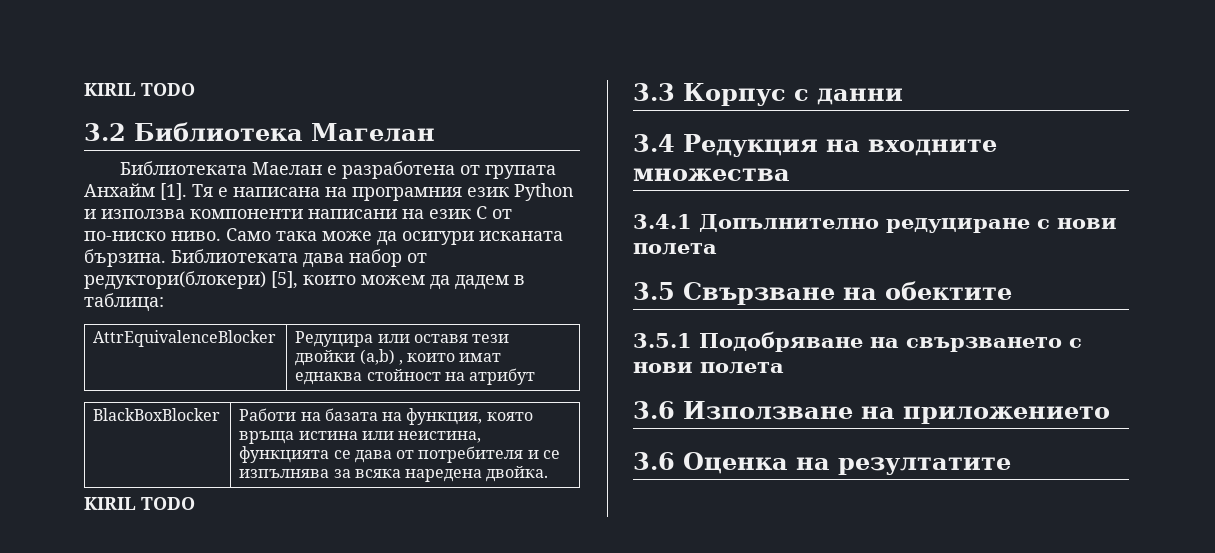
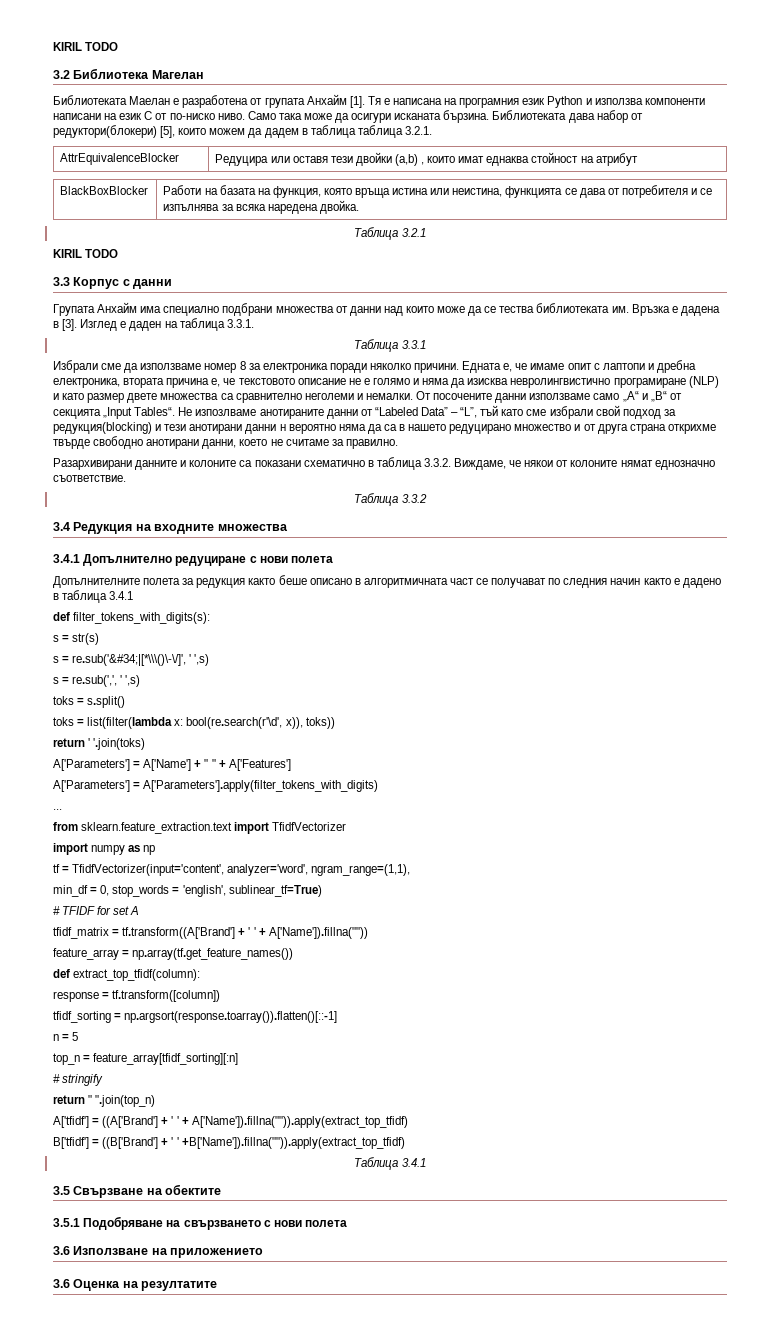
- Библиотеката дава набор от редуктори(блокери) [5], които можем да дадем в таблица:
+ Библиотеката дава набор от редуктори(блокери) [5], които можем да дадем в таблица таблица 3.2.1.
+ Таблица 3.2.1
+ Групата Анхайм има специално подбрани множества от данни над които може да се тества библиотеката им. Връзка е дадена в [3]. Изглед е даден на таблица 3.3.1.
+ Таблица 3.3.1
+ Избрали сме да използваме номер 8 за електроника поради няколко причини. Едната е, че имаме опит с лаптопи и дребна електроника, втората причина е, че текстовото описание не е голямо и няма да изисква невролингвистично програмиране (NLP) и като размер двете множества са сравнително неголеми и немалки. От посочените данни използваме само „A“ и „B“ от секцията „Input Tables“. Не изпозлваме анотираните данни от “Labeled Data” – “L”, тъй като сме избрали свой подход за редукция(blocking) и тези анотирани данни н вероятно няма да са в нашето редуцирано множество и от друга страна открихме твърде свободно анотирани данни, което не считаме за правилно.
+ Разархивирани данните и колоните са показани схематично в таблица 3.3.2. Виждаме, че някои от колоните нямат еднозначно съответствие.
+ Таблица 3.3.2
+ Допълнителните полета за редукция както беше описано в алгоритмичната част се получават по следния начин както е дадено в таблица 3.4.1
+ def filter_tokens_with_digits(s):
+ s = str(s)
+ s = re.sub('&#34;|[*\\\()\-\/]', ' ',s)
+ s = re.sub(',', ' ',s)
+ toks = s.split()
+ toks = list(filter(lambda x: bool(re.search(r'\d', x)), toks))
+ return ' '.join(toks)
+ A['Parameters'] = A['Name'] + " " + A['Features']
+ A['Parameters'] = A['Parameters'].apply(filter_tokens_with_digits)
+ ...
+ from sklearn.feature_extraction.text import TfidfVectorizer
+ import numpy as np
+ tf = TfidfVectorizer(input='content', analyzer='word', ngram_range=(1,1),
+ min_df = 0, stop_words = 'english', sublinear_tf=True)
+ # TFIDF for set A
+ tfidf_matrix = tf.transform((A['Brand'] + ' ' + A['Name']).fillna(""))
+ feature_array = np.array(tf.get_feature_names())
+ def extract_top_tfidf(column):
+ response = tf.transform([column])
+ tfidf_sorting = np.argsort(response.toarray()).flatten()[::-1]
+ n = 5
+ top_n = feature_array[tfidf_sorting][:n]
+ # stringify
+ return " ".join(top_n)
+ A['tfidf'] = ((A['Brand'] + ' ' + A['Name']).fillna("")).apply(extract_top_tfidf)
+ B['tfidf'] = ((B['Brand'] + ' ' +B['Name']).fillna("")).apply(extract_top_tfidf)
+ Таблица 3.4.1

